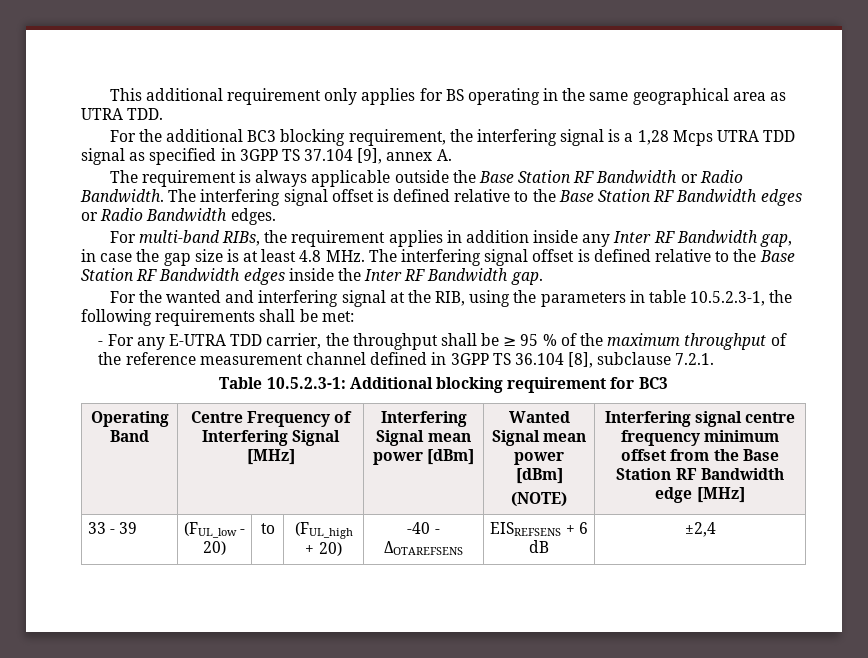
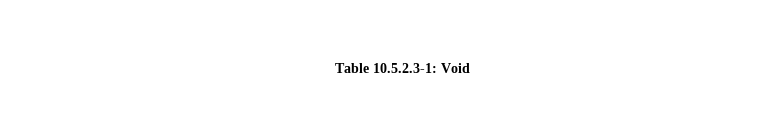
- This additional requirement only applies for BS operating in the same geographical area as UTRA TDD.
- For the additional BC3 blocking requirement, the interfering signal is a 1,28 Mcps UTRA TDD signal as specified in 3GPP TS 37.104 [9], annex A.
- The requirement is always applicable outside the Base Station RF Bandwidth or Radio Bandwidth. The interfering signal offset is defined relative to the Base Station RF Bandwidth edges or Radio Bandwidth edges.
- For multi-band RIBs, the requirement applies in addition inside any Inter RF Bandwidth gap, in case the gap size is at least 4.8 MHz. The interfering signal offset is defined relative to the Base Station RF Bandwidth edges inside the Inter RF Bandwidth gap.
- For the wanted and interfering signal at the RIB, using the parameters in table 10.5.2.3-1, the following requirements shall be met:
- - For any E-UTRA TDD carrier, the throughput shall be ≥ 95 % of the maximum throughput of the reference measurement channel defined in 3GPP TS 36.104 [8], subclause 7.2.1.
- Table 10.5.2.3-1: Additional blocking requirement for BC3
- Operating Band | Centre Frequency of Interfering Signal [MHz] | Interfering Signal mean power [dBm] | Wanted Signal mean power [dBm]
- (NOTE) | Interfering signal centre frequency minimum offset from the Base Station RF Bandwidth edge [MHz]
- 33 - 39 | (FUL_low - 20) | to | (FUL_high + 20) | -40 - ΔOTAREFSENS | EISREFSENS + 6 dB | ±2,4
+ Table 10.5.2.3-1: Void

